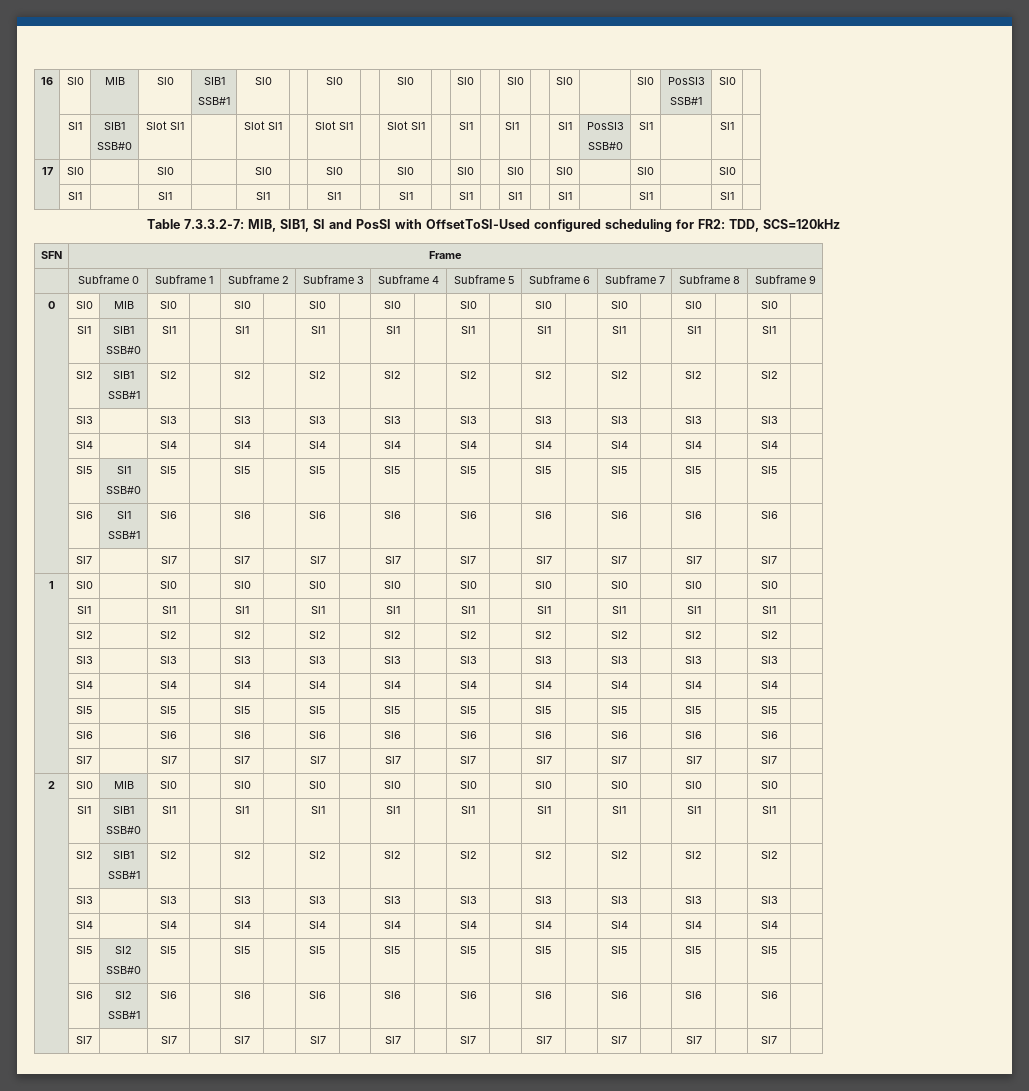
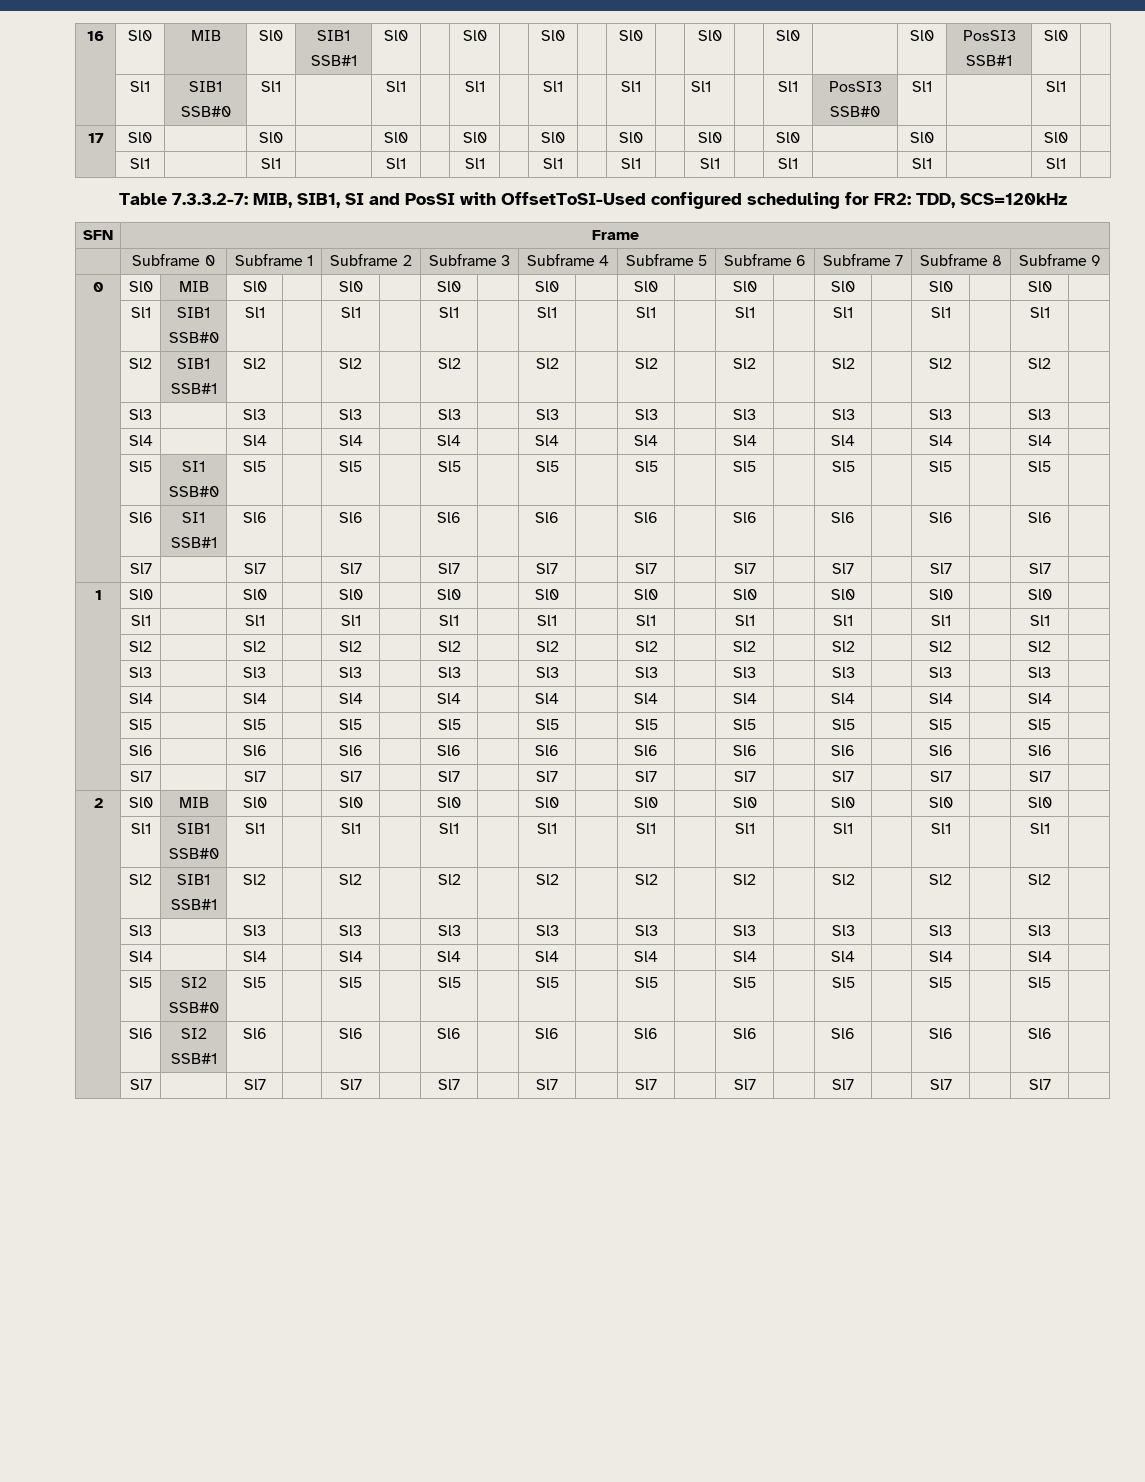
  16 | Sl0 | MIB | Sl0 | SIB1
  SSB#1 | Sl0 | | Sl0 | | Sl0 | | Sl0 | | Sl0 | | Sl0 | | Sl0 | PosSI3
  SSB#1 | Sl0 |
  | Sl1 | SIB1
- SSB#0 | Slot Sl1 | | Slot Sl1 | | Slot Sl1 | | Slot Sl1 | | Sl1 | | Sl1 | | Sl1 | PosSI3
+ SSB#0 | Sl1 | | Sl1 | | Sl1 | | Sl1 | | Sl1 | | Sl1 | | Sl1 | PosSI3

